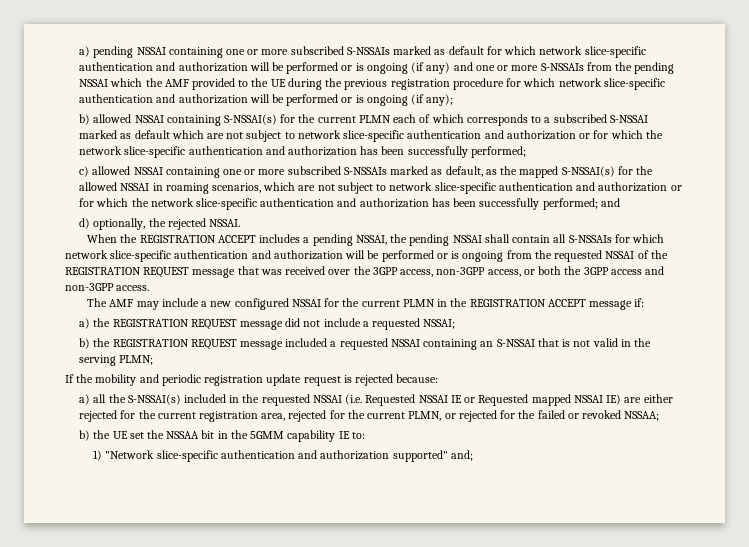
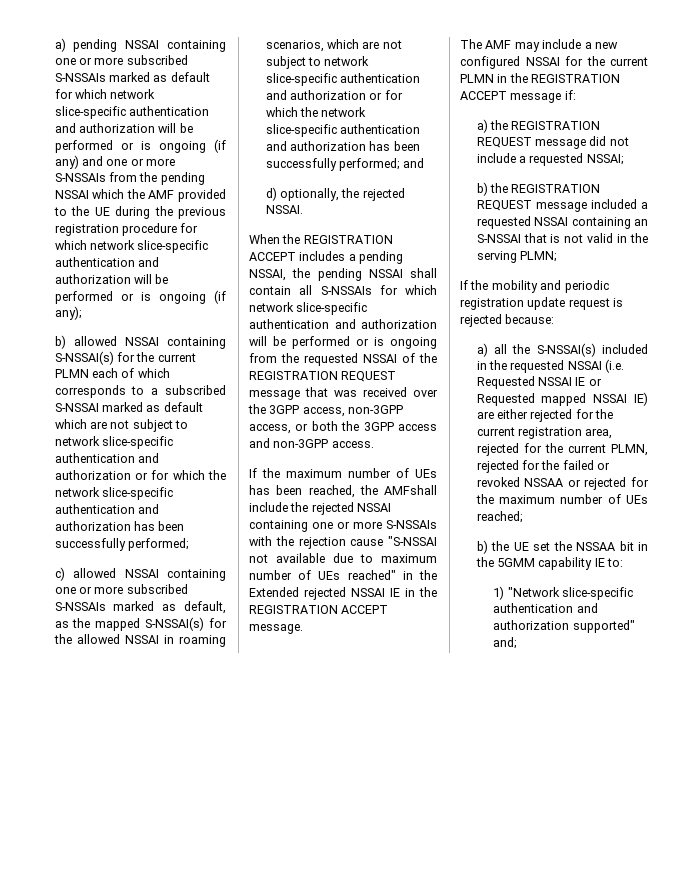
+ If the maximum number of UEs has been reached, the AMFshall include the rejected NSSAI containing one or more S-NSSAIs with the rejection cause "S-NSSAI not available due to maximum number of UEs reached" in the Extended rejected NSSAI IE in the REGISTRATION ACCEPT message.
- a) all the S-NSSAI(s) included in the requested NSSAI (i.e. Requested NSSAI IE or Requested mapped NSSAI IE) are either rejected for the current registration area, rejected for the current PLMN, or rejected for the failed or revoked NSSAA;
+ a) all the S-NSSAI(s) included in the requested NSSAI (i.e. Requested NSSAI IE or Requested mapped NSSAI IE) are either rejected for the current registration area, rejected for the current PLMN, rejected for the failed or revoked NSSAA or rejected for the maximum number of UEs reached;

